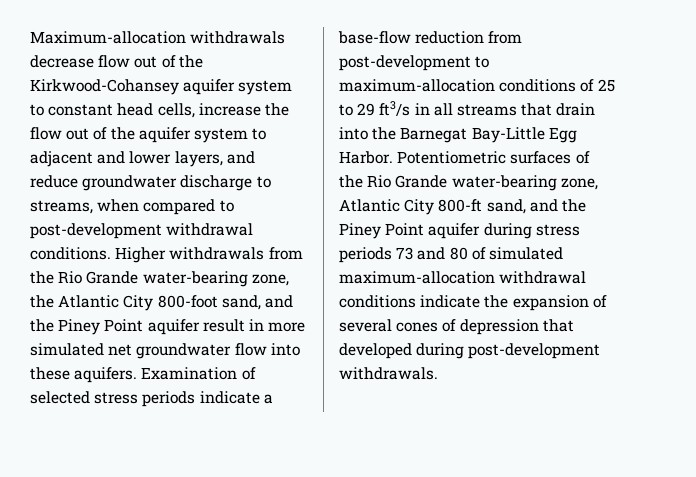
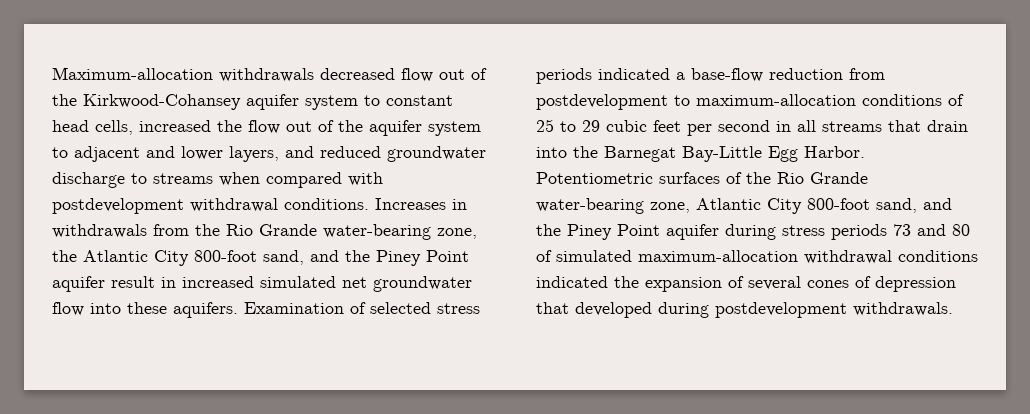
- Maximum-allocation withdrawals decrease flow out of the Kirkwood-Cohansey aquifer system to constant head cells, increase the flow out of the aquifer system to adjacent and lower layers, and reduce groundwater discharge to streams, when compared to post-development withdrawal conditions. Higher withdrawals from the Rio Grande water-bearing zone, the Atlantic City 800-foot sand, and the Piney Point aquifer result in more simulated net groundwater flow into these aquifers.
+ Maximum-allocation withdrawals decreased flow out of the Kirkwood-Cohansey aquifer system to constant head cells, increased the flow out of the aquifer system to adjacent and lower layers, and reduced groundwater discharge to streams when compared with postdevelopment withdrawal conditions. Increases in withdrawals from the Rio Grande water-bearing zone, the Atlantic City 800-foot sand, and the Piney Point aquifer result in increased simulated net groundwater flow into these aquifers.
- Examination of selected stress periods indicate a base-flow reduction from post-development to maximum-allocation conditions of 25 to 29 ft3/s in all streams that drain into the Barnegat Bay-Little Egg Harbor.
+ Examination of selected stress periods indicated a base-flow reduction from postdevelopment to maximum-allocation conditions of 25 to 29 cubic feet per second in all streams that drain into the Barnegat Bay-Little Egg Harbor.
- Potentiometric surfaces of the Rio Grande water-bearing zone, Atlantic City 800-ft sand, and the Piney Point aquifer during stress periods 73 and 80 of simulated maximum-allocation withdrawal conditions indicate the expansion of several cones of depression that developed during post-development withdrawals.
+ Potentiometric surfaces of the Rio Grande water-bearing zone, Atlantic City 800-foot sand, and the Piney Point aquifer during stress periods 73 and 80 of simulated maximum-allocation withdrawal conditions indicated the expansion of several cones of depression that developed during postdevelopment withdrawals.

